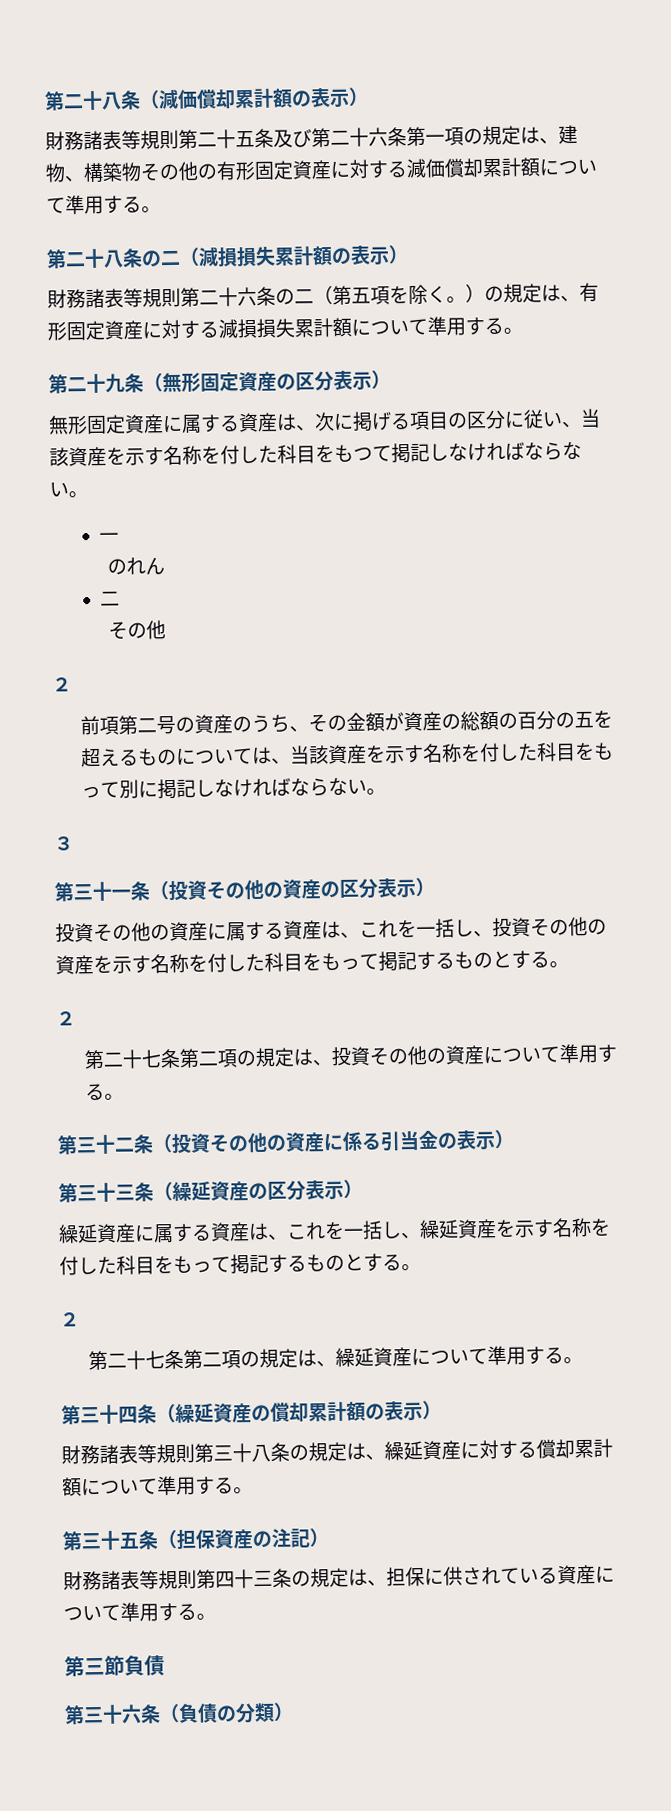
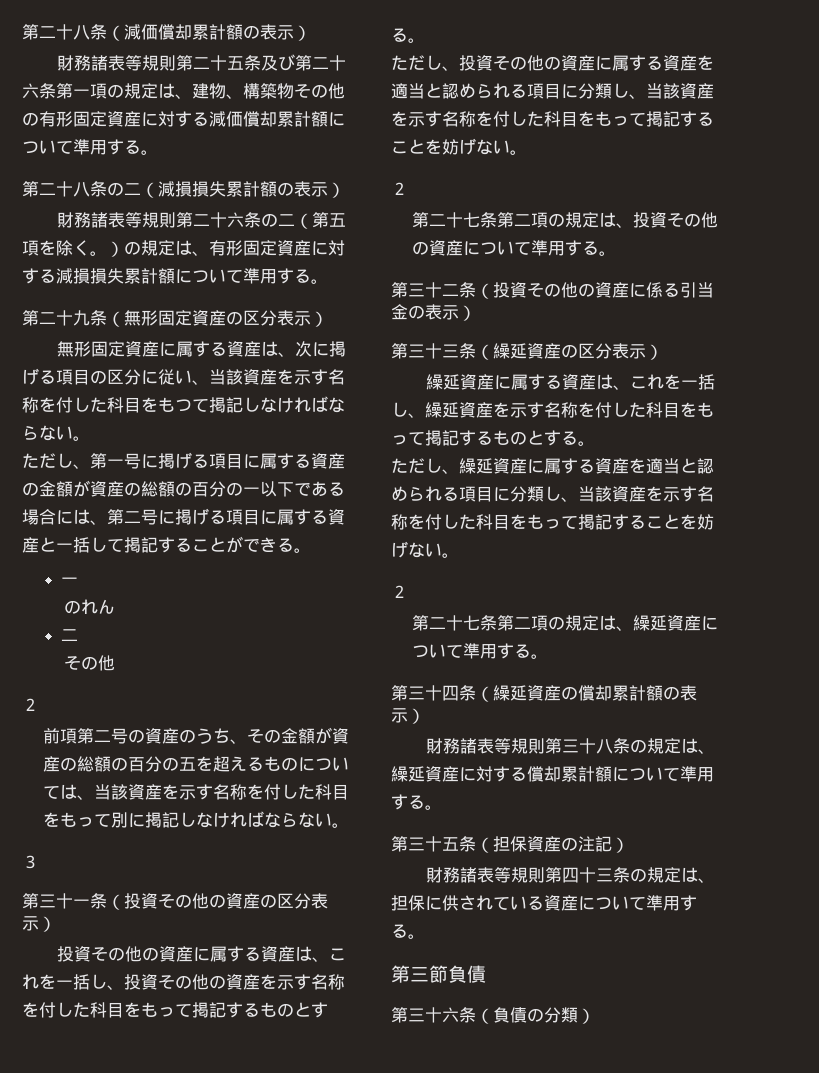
+ ただし、第一号に掲げる項目に属する資産の金額が資産の総額の百分の一以下である場合には、第二号に掲げる項目に属する資産と一括して掲記することができる。
+ ただし、投資その他の資産に属する資産を適当と認められる項目に分類し、当該資産を示す名称を付した科目をもって掲記することを妨げない。
+ ただし、繰延資産に属する資産を適当と認められる項目に分類し、当該資産を示す名称を付した科目をもって掲記することを妨げない。

